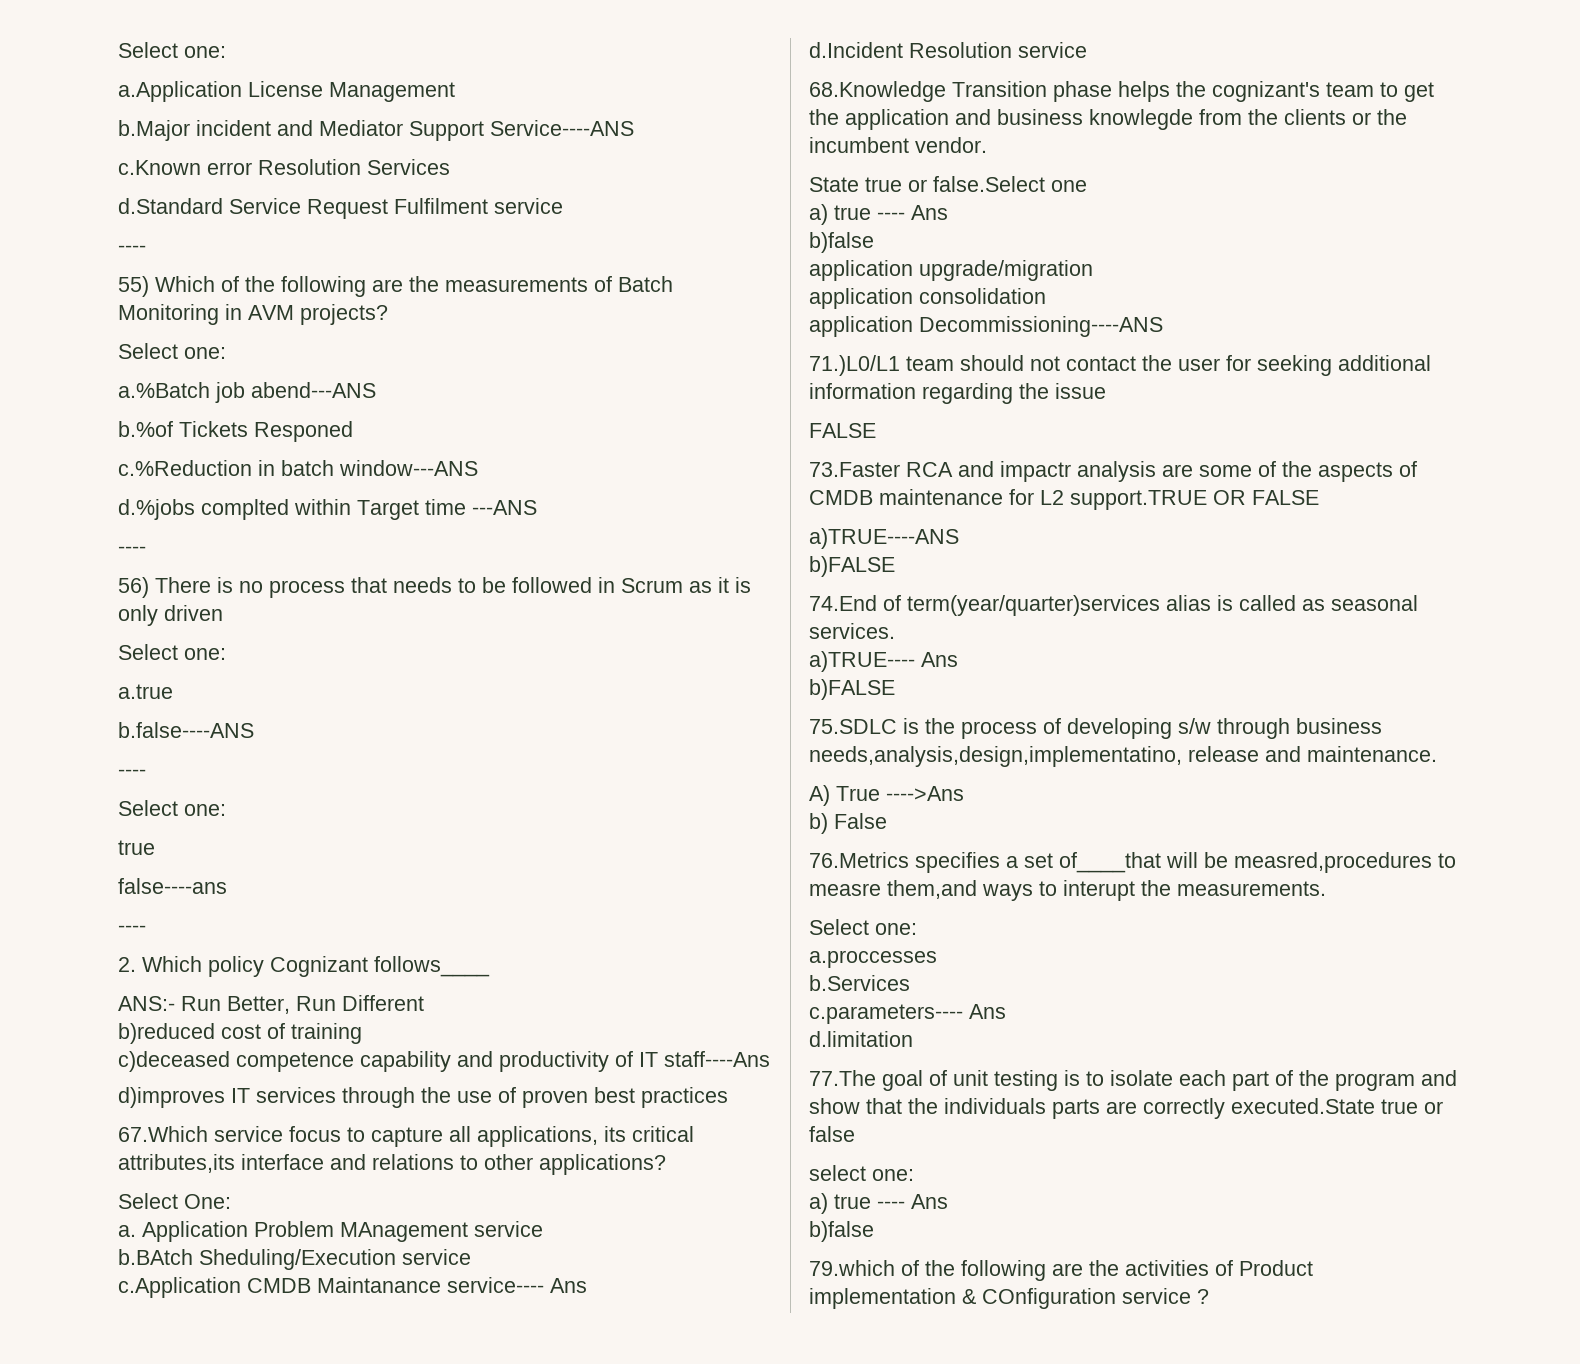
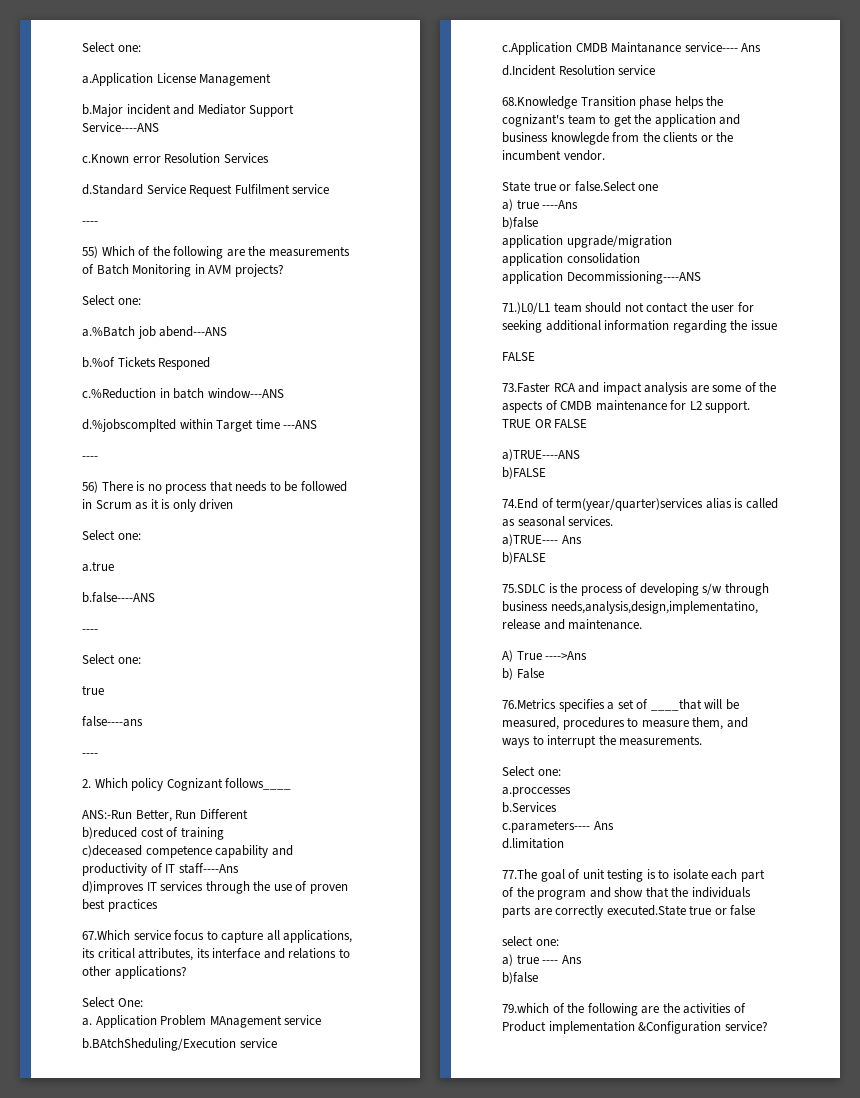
- d.%jobs complted within Target time ---ANS
+ d.%jobscomplted within Target time ---ANS
- ANS:- Run Better, Run Different
+ ANS:-Run Better, Run Different
- 67.Which service focus to capture all applications, its critical attributes,its interface and relations to other applications?
+ 67.Which service focus to capture all applications, its critical attributes, its interface and relations to other applications?
- b.BAtch Sheduling/Execution service
+ b.BAtchSheduling/Execution service
  State true or false.Select one
- a) true ---- Ans
+ a) true ----Ans
- 73.Faster RCA and impactr analysis are some of the aspects of CMDB maintenance for L2 support.TRUE OR FALSE
+ 73.Faster RCA and impact analysis are some of the aspects of CMDB maintenance for L2 support. TRUE OR FALSE
- 76.Metrics specifies a set of____that will be measred,procedures to measre them,and ways to interupt the measurements.
+ 76.Metrics specifies a set of ____that will be measured, procedures to measure them, and ways to interrupt the measurements.
- 79.which of the following are the activities of Product implementation & COnfiguration service ?
+ 79.which of the following are the activities of Product implementation &Configuration service?

